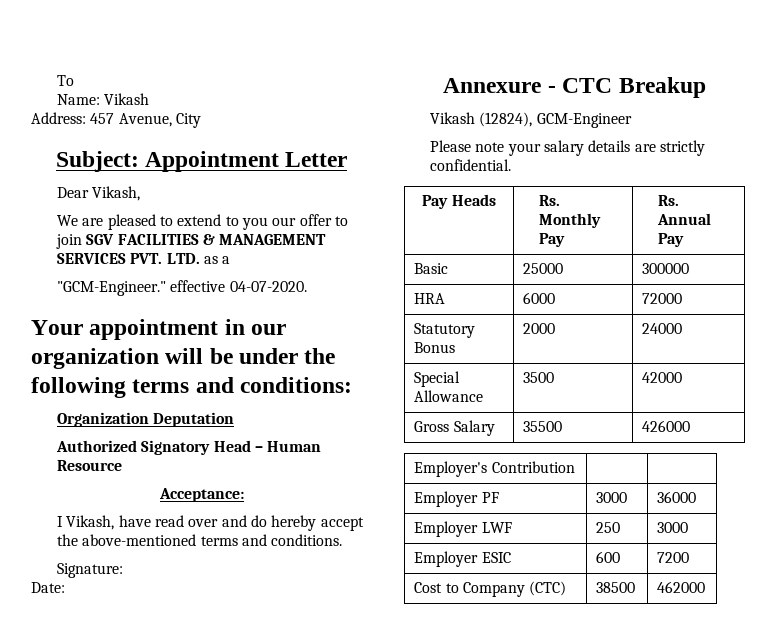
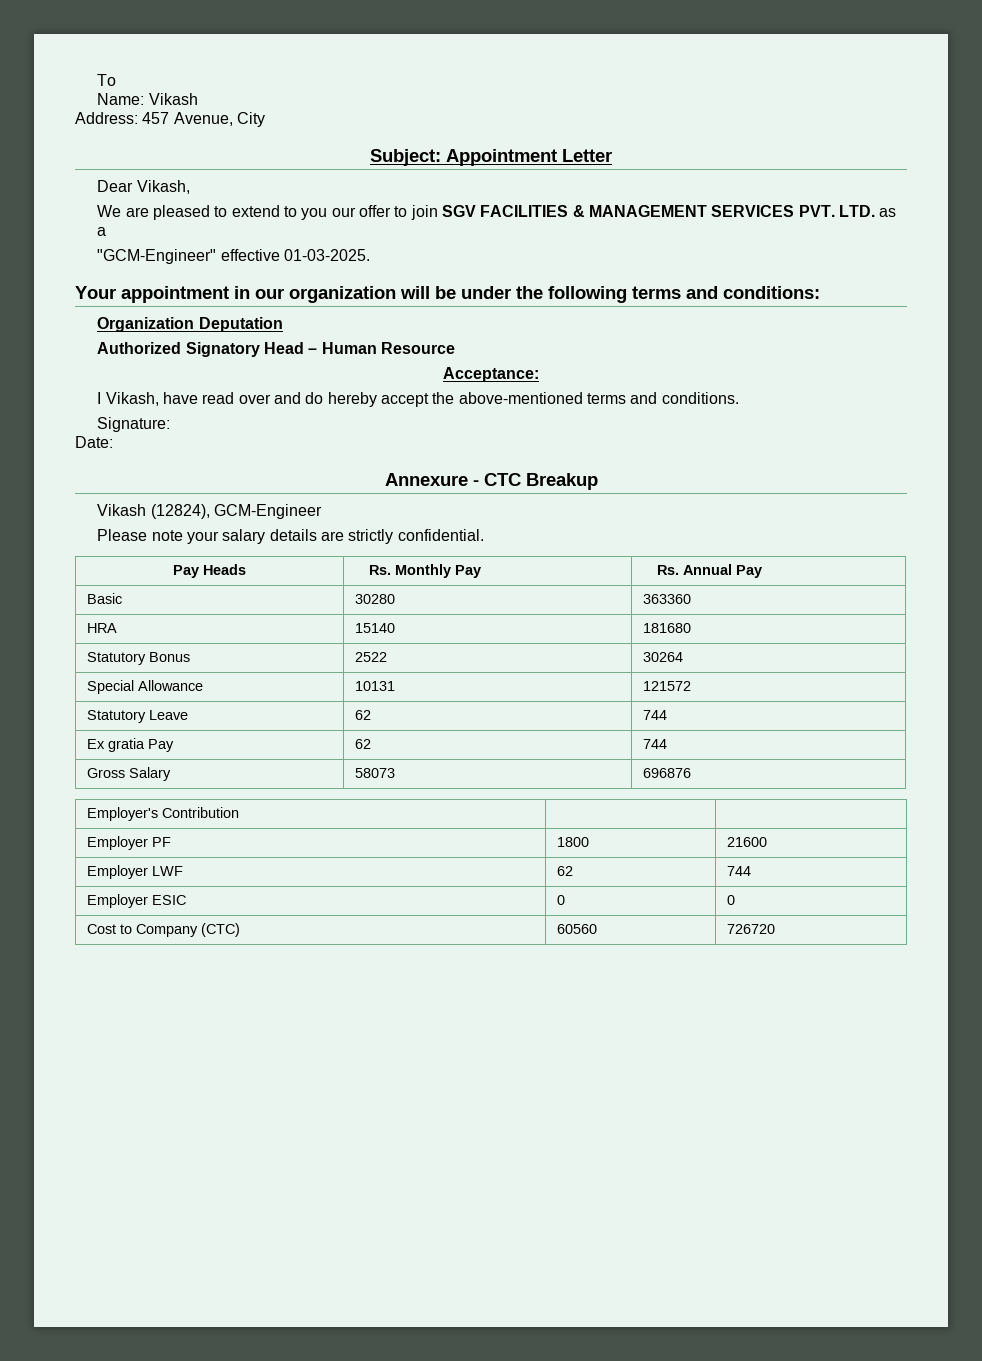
- "GCM-Engineer." effective 04-07-2020.
+ "GCM-Engineer" effective 01-03-2025.
- Basic | 25000 | 300000
+ Basic | 30280 | 363360
- HRA | 6000 | 72000
+ HRA | 15140 | 181680
- Statutory Bonus | 2000 | 24000
+ Statutory Bonus | 2522 | 30264
- Special Allowance | 3500 | 42000
+ Special Allowance | 10131 | 121572
+ Statutory Leave | 62 | 744
+ Ex gratia Pay | 62 | 744
- Gross Salary | 35500 | 426000
+ Gross Salary | 58073 | 696876
- Employer PF | 3000 | 36000
+ Employer PF | 1800 | 21600
- Employer LWF | 250 | 3000
+ Employer LWF | 62 | 744
- Employer ESIC | 600 | 7200
+ Employer ESIC | 0 | 0
- Cost to Company (CTC) | 38500 | 462000
+ Cost to Company (CTC) | 60560 | 726720

